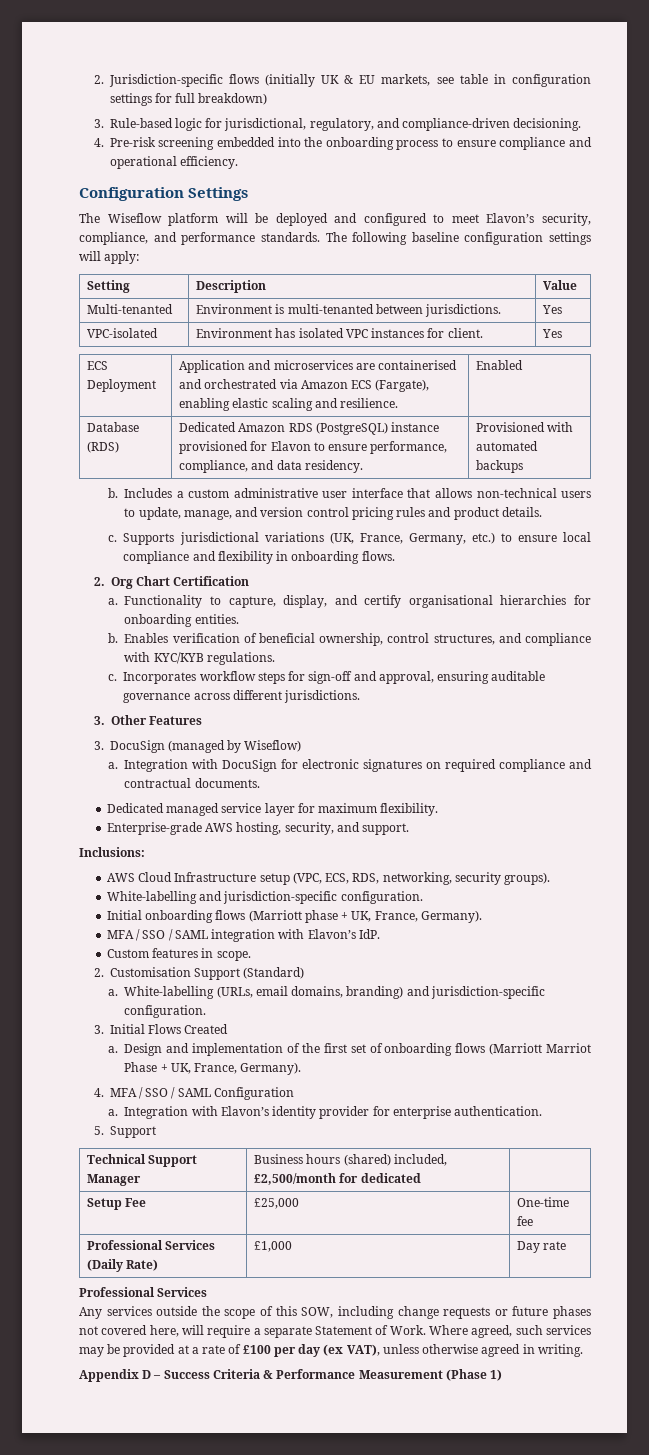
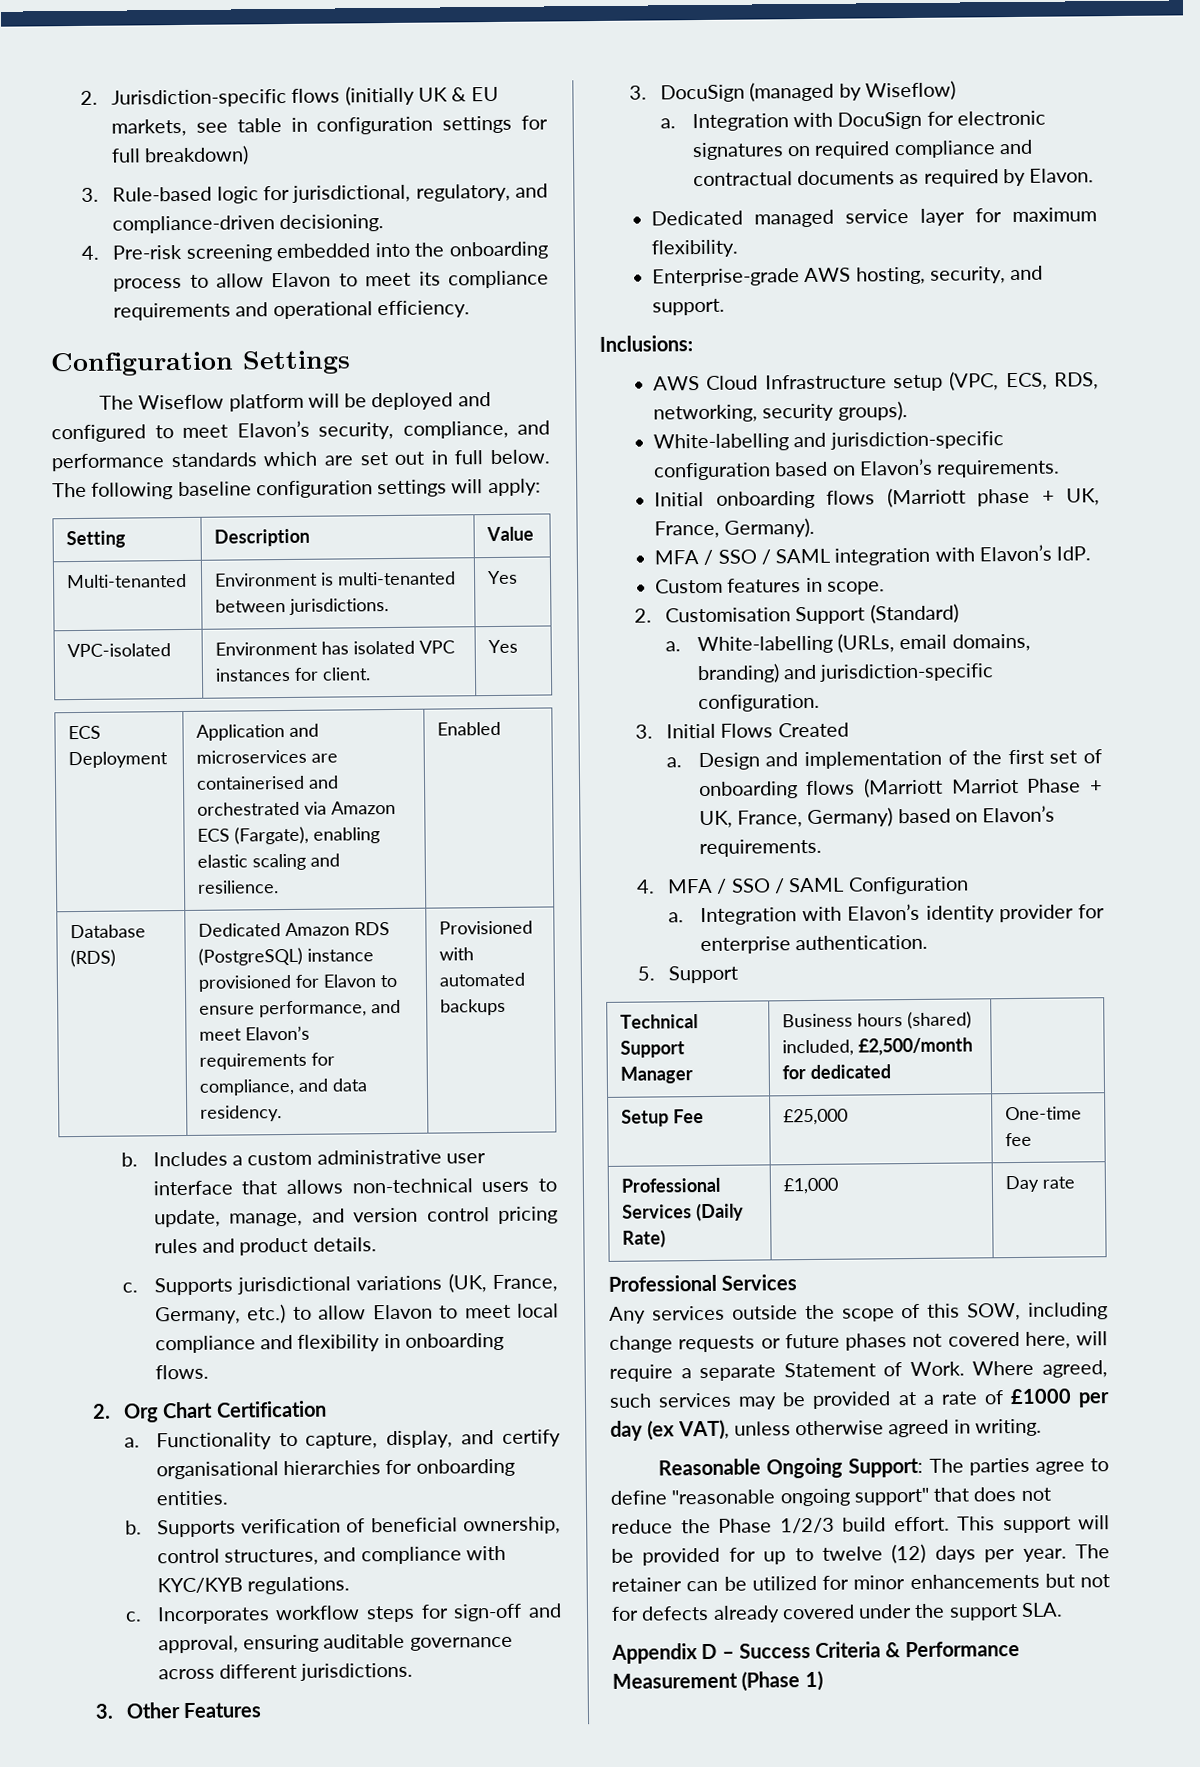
- 4. Pre-risk screening embedded into the onboarding process to ensure compliance and operational efficiency.
+ 4. Pre-risk screening embedded into the onboarding process to allow Elavon to meet its compliance requirements and operational efficiency.
- The Wiseflow platform will be deployed and configured to meet Elavon’s security, compliance, and performance standards.
+ The Wiseflow platform will be deployed and configured to meet Elavon’s security, compliance, and performance standards which are set out in full below.
- Database (RDS) | Dedicated Amazon RDS (PostgreSQL) instance provisioned for Elavon to ensure performance, compliance, and data residency. | Provisioned with automated backups
+ Database (RDS) | Dedicated Amazon RDS (PostgreSQL) instance provisioned for Elavon to ensure performance, and meet Elavon’s requirements for compliance, and data residency. | Provisioned with automated backups
- Supports jurisdictional variations (UK, France, Germany, etc.) to ensure local compliance and flexibility in onboarding flows.
+ Supports jurisdictional variations (UK, France, Germany, etc.) to allow Elavon to meet local compliance and flexibility in onboarding flows.
- Enables verification of beneficial ownership, control structures, and compliance with KYC/KYB regulations.
+ Supports verification of beneficial ownership, control structures, and compliance with KYC/KYB regulations.
- Integration with DocuSign for electronic signatures on required compliance and contractual documents.
+ Integration with DocuSign for electronic signatures on required compliance and contractual documents as required by Elavon.
- White-labelling and jurisdiction-specific configuration.
+ White-labelling and jurisdiction-specific configuration based on Elavon’s requirements.
- Design and implementation of the first set of onboarding flows (Marriott Marriot Phase + UK, France, Germany).
+ Design and implementation of the first set of onboarding flows (Marriott Marriot Phase + UK, France, Germany) based on Elavon’s requirements.
- Where agreed, such services may be provided at a rate of £100 per day (ex VAT), unless otherwise agreed in writing.
+ Where agreed, such services may be provided at a rate of £1000 per day (ex VAT), unless otherwise agreed in writing.
+ Reasonable Ongoing Support: The parties agree to define "reasonable ongoing support" that does not reduce the Phase 1/2/3 build effort. This support will be provided for up to twelve (12) days per year. The retainer can be utilized for minor enhancements but not for defects already covered under the support SLA.

